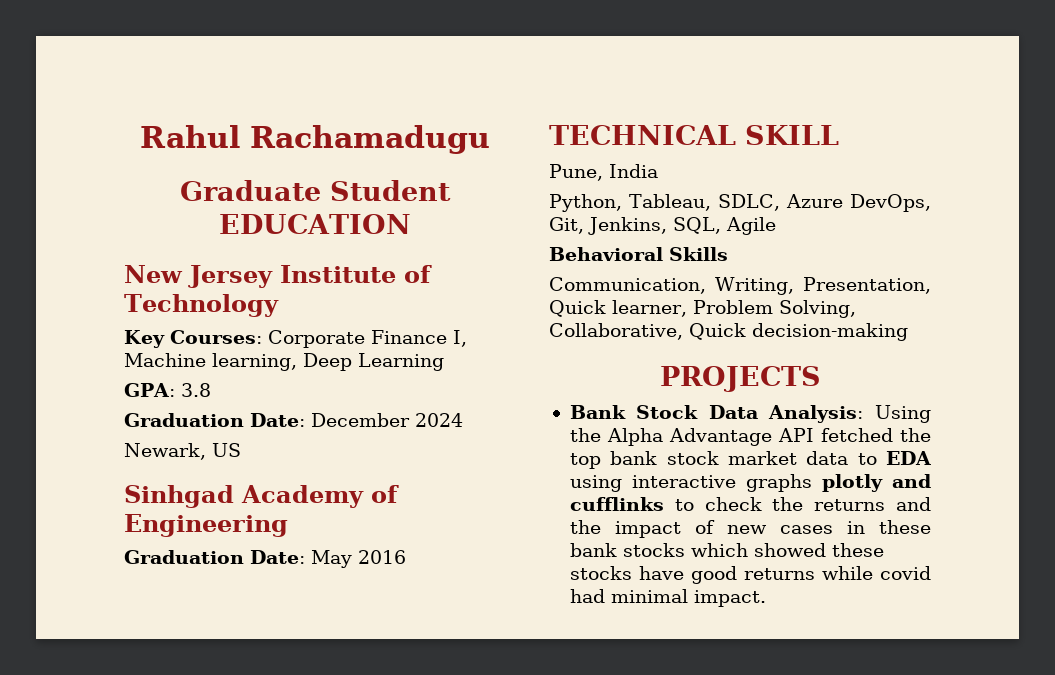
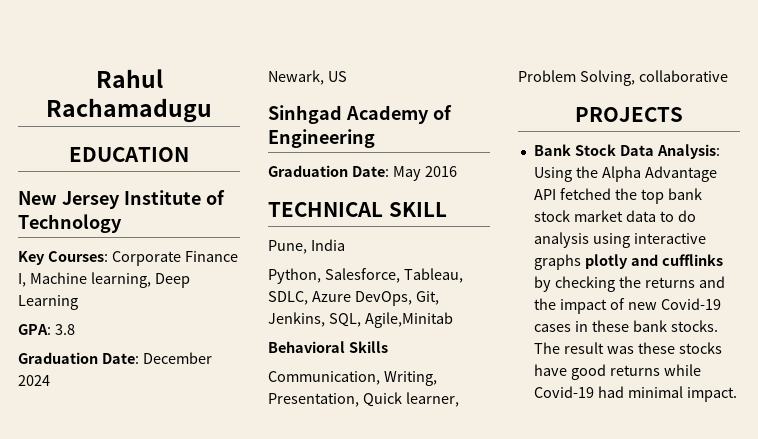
- Graduate Student EDUCATION
+ EDUCATION
- Python, Tableau, SDLC, Azure DevOps, Git, Jenkins, SQL, Agile
+ Python, Salesforce, Tableau, SDLC, Azure DevOps, Git, Jenkins, SQL, Agile,Minitab
- Communication, Writing, Presentation, Quick learner, Problem Solving, Collaborative, Quick decision-making
+ Communication, Writing, Presentation, Quick learner, Problem Solving, collaborative
- Bank Stock Data Analysis: Using the Alpha Advantage API fetched the top bank stock market data to EDA using interactive graphs plotly and cufflinks to check the returns and the impact of new cases in these bank stocks which showed these stocks have good returns while covid had minimal impact.
+ Bank Stock Data Analysis: Using the Alpha Advantage API fetched the top bank stock market data to do analysis using interactive graphs plotly and cufflinks by checking the returns and the impact of new Covid-19 cases in these bank stocks. The result was these stocks have good returns while Covid-19 had minimal impact.

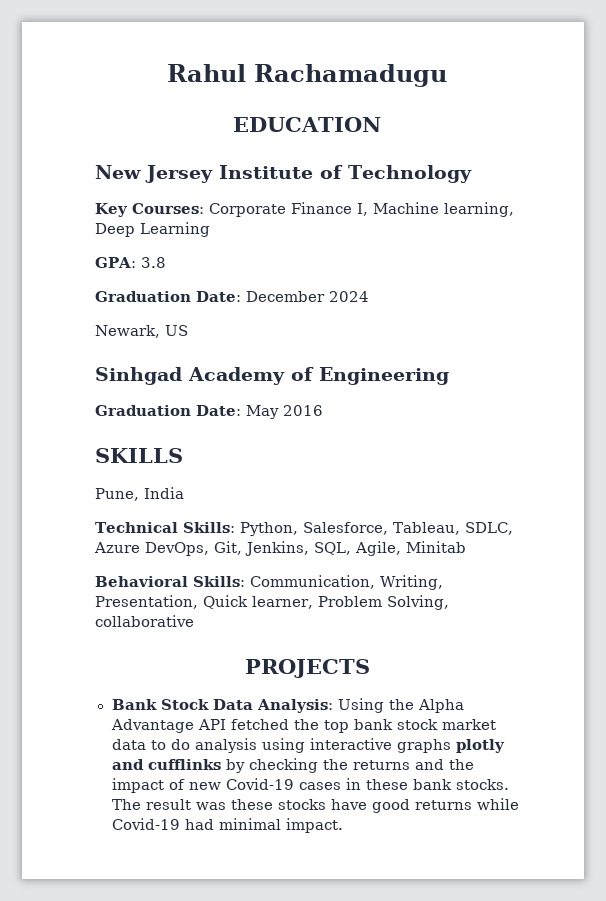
- TECHNICAL SKILL
+ SKILLS
- Python, Salesforce, Tableau, SDLC, Azure DevOps, Git, Jenkins, SQL, Agile,Minitab
+ Technical Skills: Python, Salesforce, Tableau, SDLC, Azure DevOps, Git, Jenkins, SQL, Agile, Minitab
- Behavioral Skills
- Communication, Writing, Presentation, Quick learner, Problem Solving, collaborative
+ Behavioral Skills: Communication, Writing, Presentation, Quick learner, Problem Solving, collaborative

